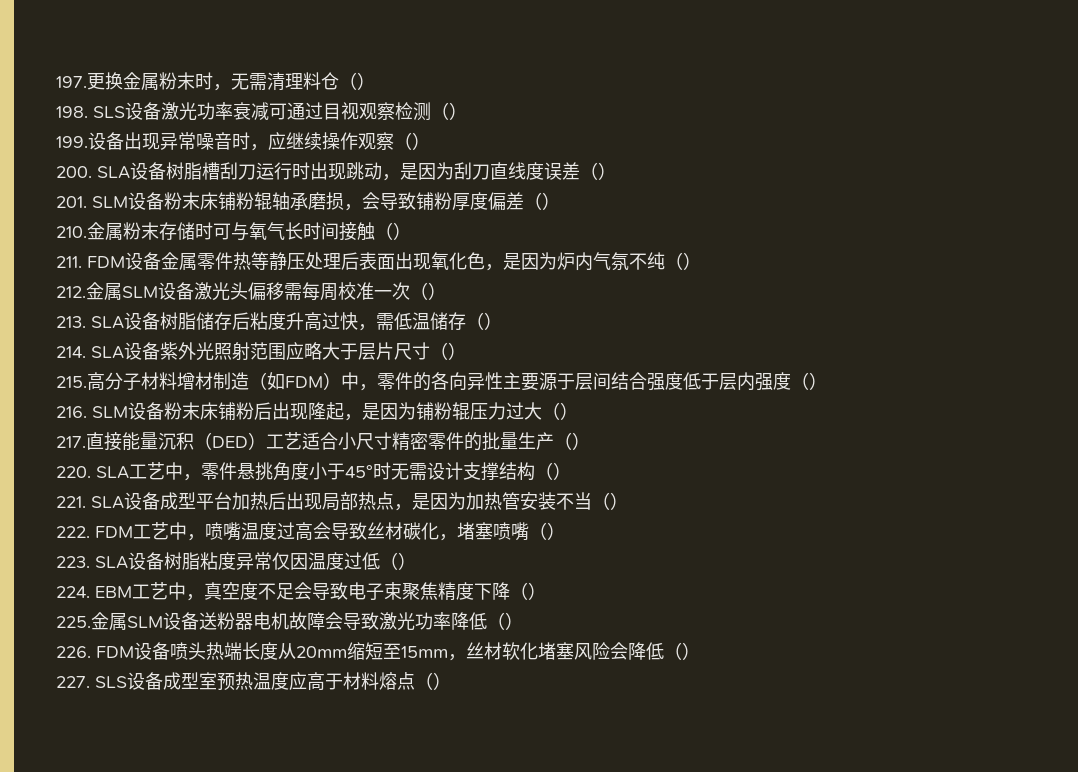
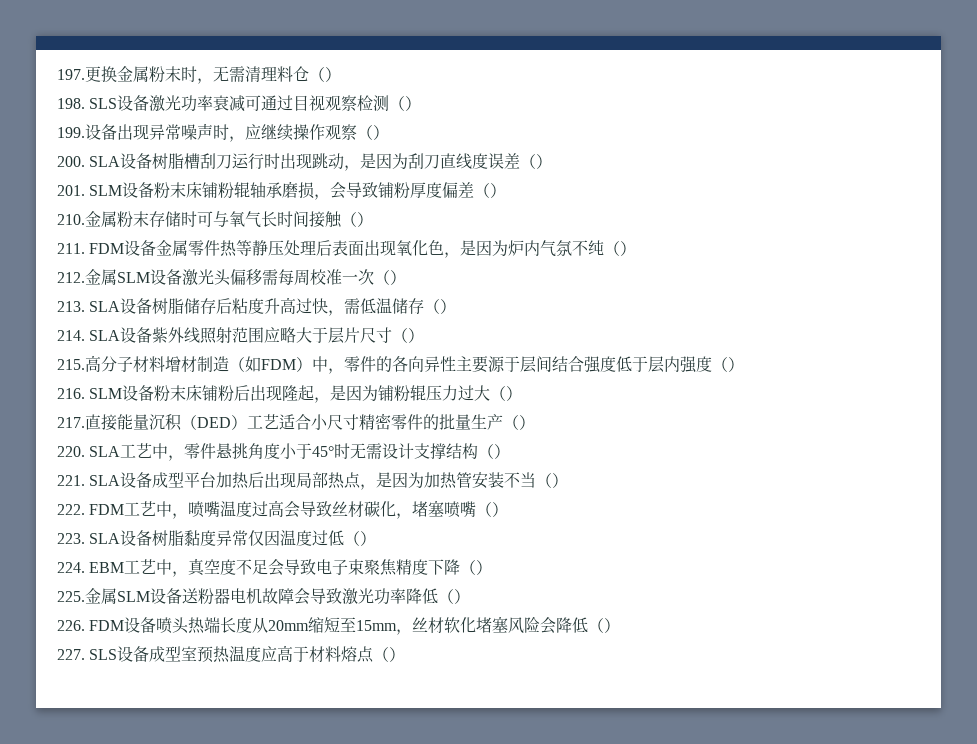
- 199.设备出现异常噪音时，应继续操作观察（）
+ 199.设备出现异常噪声时，应继续操作观察（）
- 214. SLA设备紫外光照射范围应略大于层片尺寸（）
+ 214. SLA设备紫外线照射范围应略大于层片尺寸（）
- 223. SLA设备树脂粘度异常仅因温度过低（）
+ 223. SLA设备树脂黏度异常仅因温度过低（）

